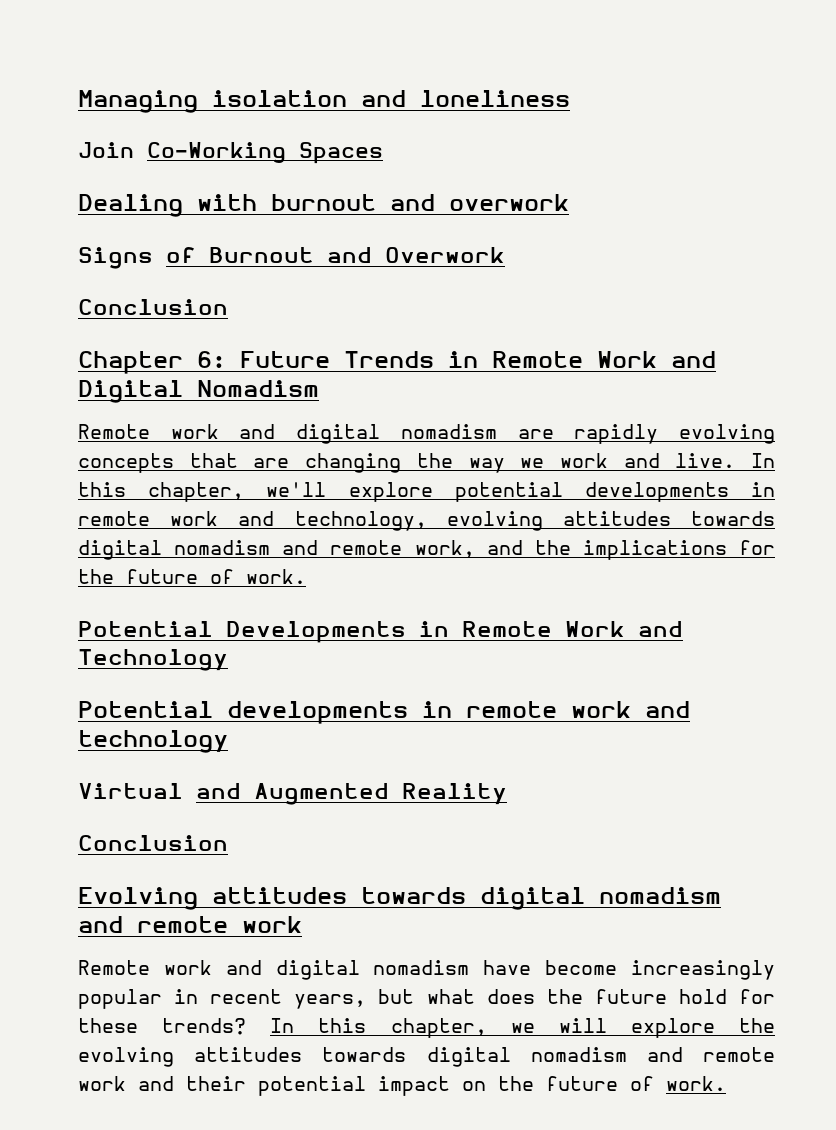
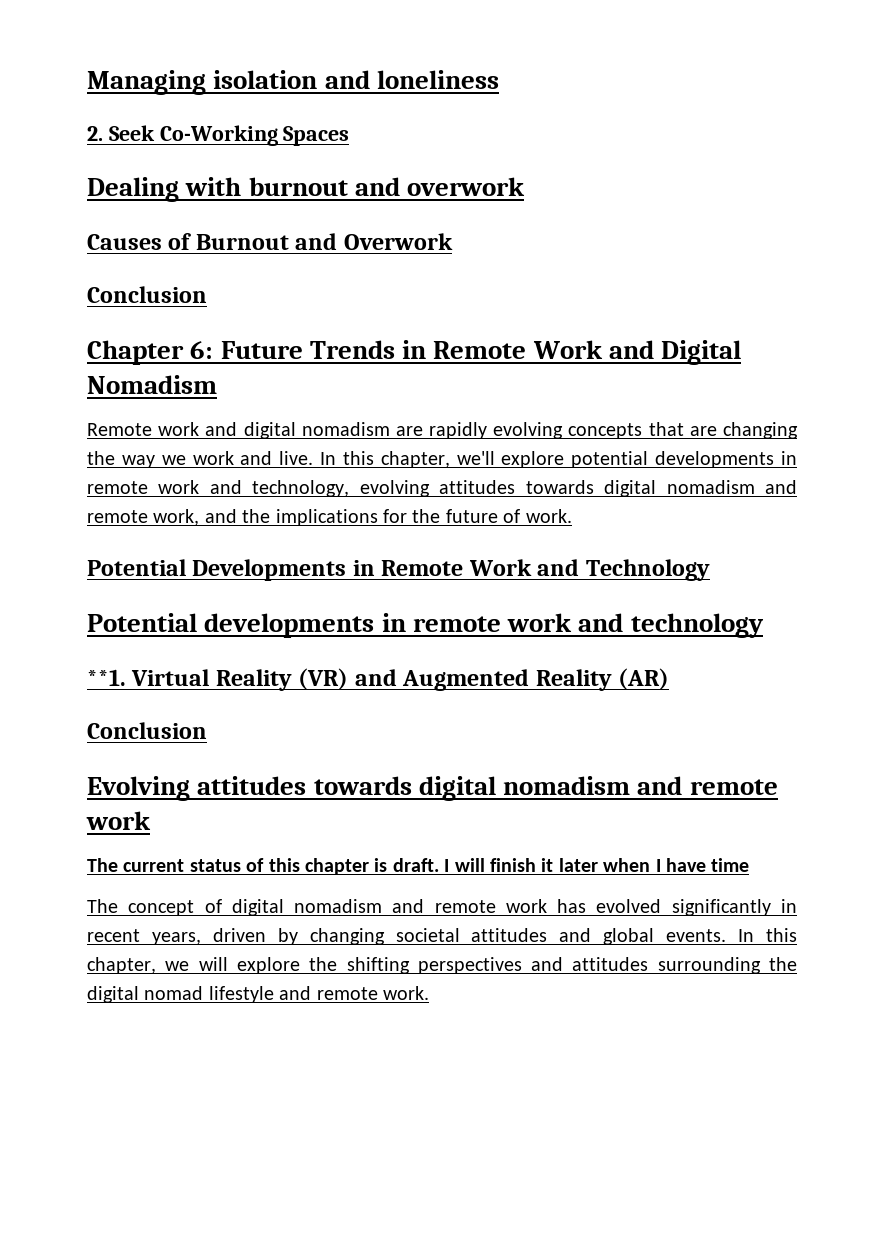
- Join Co-Working Spaces
+ 2. Seek Co-Working Spaces
- Signs of Burnout and Overwork
+ Causes of Burnout and Overwork
- Virtual and Augmented Reality
+ **1. Virtual Reality (VR) and Augmented Reality (AR)
- Remote work and digital nomadism have become increasingly popular in recent years, but what does the future hold for these trends?
+ The current status of this chapter is draft. I will finish it later when I have time
+ The concept of digital nomadism and remote work has evolved significantly in recent years, driven by changing societal attitudes and global events.
- In this chapter, we will explore the evolving attitudes towards digital nomadism and remote work and their potential impact on the future of work.
+ In this chapter, we will explore the shifting perspectives and attitudes surrounding the digital nomad lifestyle and remote work.

